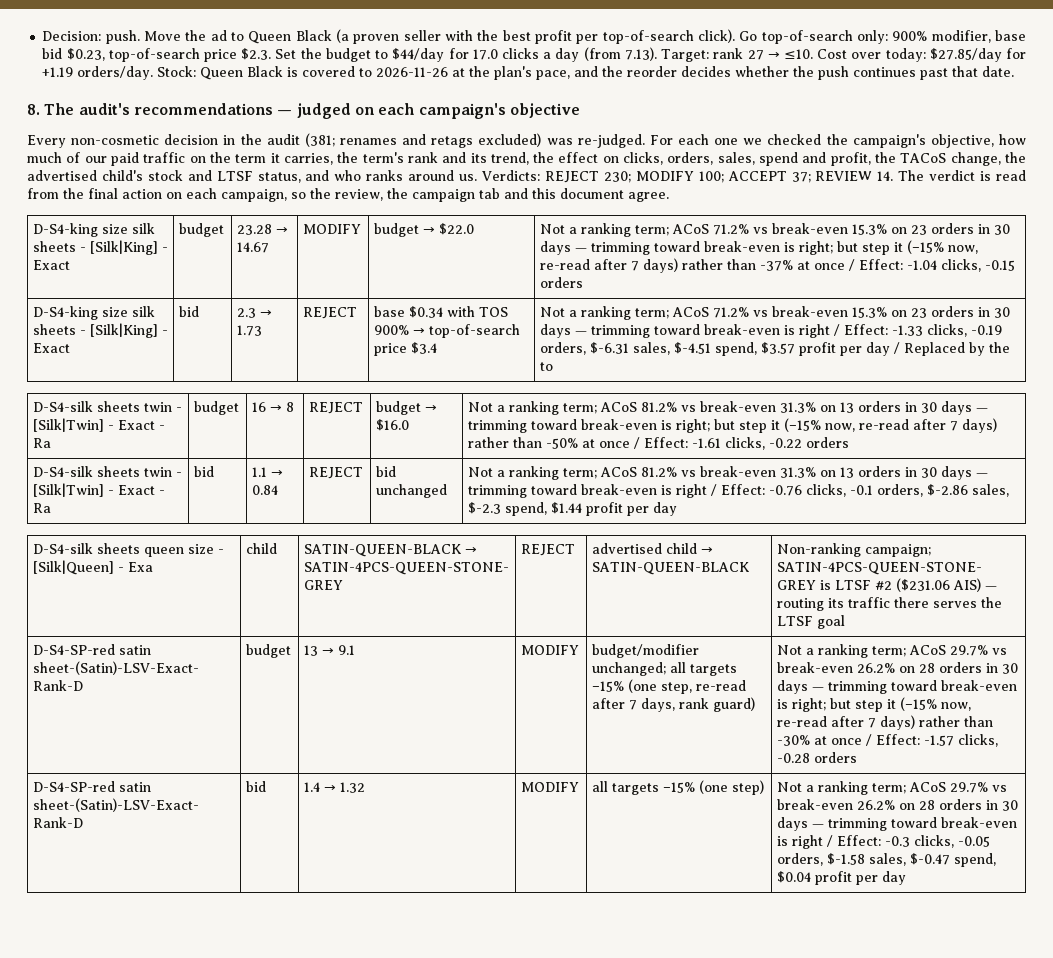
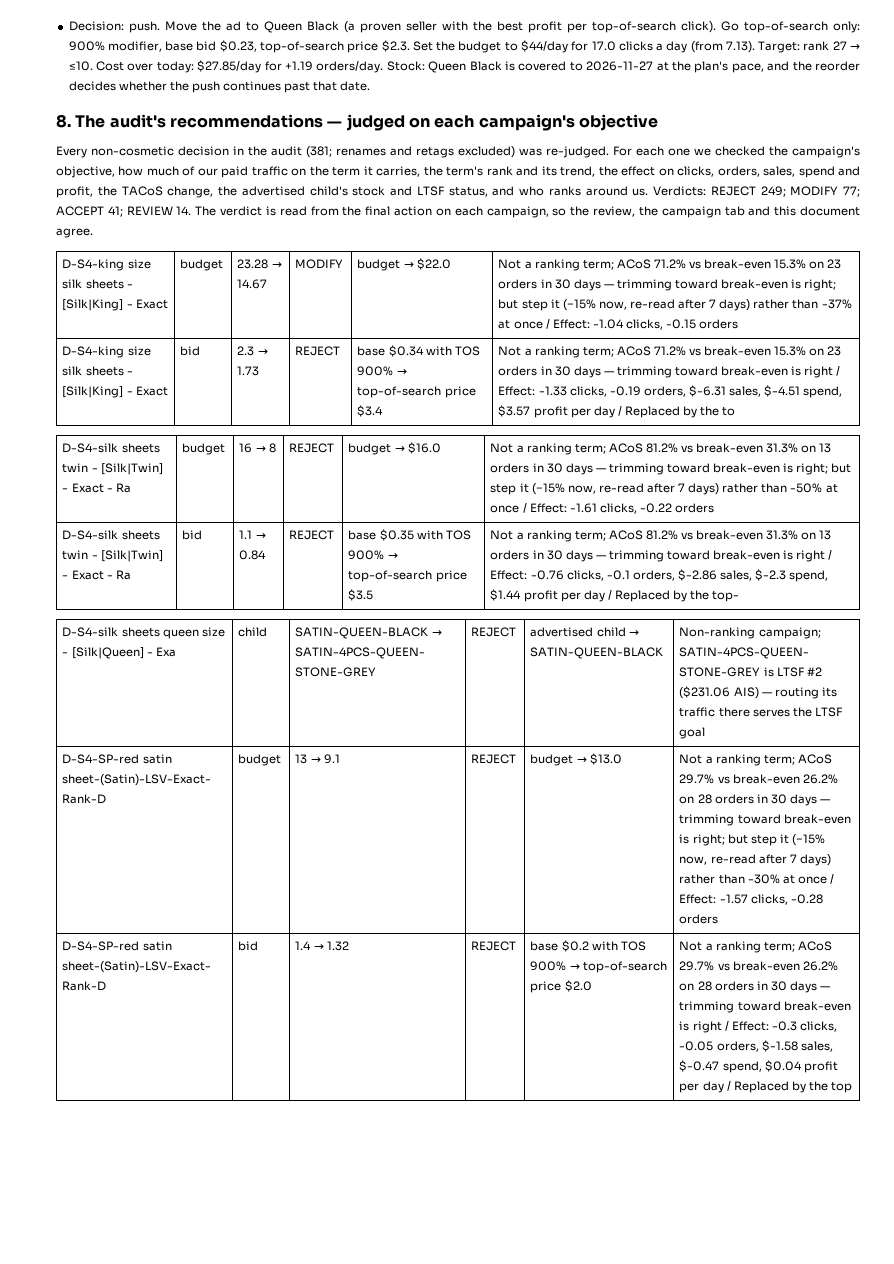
- Stock: Queen Black is covered to 2026-11-26 at the plan's pace, and the reorder decides whether the push continues past that date.
+ Stock: Queen Black is covered to 2026-11-27 at the plan's pace, and the reorder decides whether the push continues past that date.
- Verdicts: REJECT 230; MODIFY 100; ACCEPT 37; REVIEW 14. The verdict is read from the final action on each campaign, so the review, the campaign tab and this document agree.
+ Verdicts: REJECT 249; MODIFY 77; ACCEPT 41; REVIEW 14. The verdict is read from the final action on each campaign, so the review, the campaign tab and this document agree.
- bid unchanged
+ base $0.35 with TOS 900% → top-of-search price $3.5
- Not a ranking term; ACoS 81.2% vs break-even 31.3% on 13 orders in 30 days — trimming toward break-even is right / Effect: -0.76 clicks, -0.1 orders, $-2.86 sales, $-2.3 spend, $1.44 profit per day
+ Not a ranking term; ACoS 81.2% vs break-even 31.3% on 13 orders in 30 days — trimming toward break-even is right / Effect: -0.76 clicks, -0.1 orders, $-2.86 sales, $-2.3 spend, $1.44 profit per day / Replaced by the top-
- MODIFY | budget/modifier unchanged; all targets −15% (one step, re-read after 7 days, rank guard)
+ REJECT | budget → $13.0
- MODIFY | all targets −15% (one step)
+ REJECT | base $0.2 with TOS 900% → top-of-search price $2.0
- Not a ranking term; ACoS 29.7% vs break-even 26.2% on 28 orders in 30 days — trimming toward break-even is right / Effect: -0.3 clicks, -0.05 orders, $-1.58 sales, $-0.47 spend, $0.04 profit per day
+ Not a ranking term; ACoS 29.7% vs break-even 26.2% on 28 orders in 30 days — trimming toward break-even is right / Effect: -0.3 clicks, -0.05 orders, $-1.58 sales, $-0.47 spend, $0.04 profit per day / Replaced by the top

